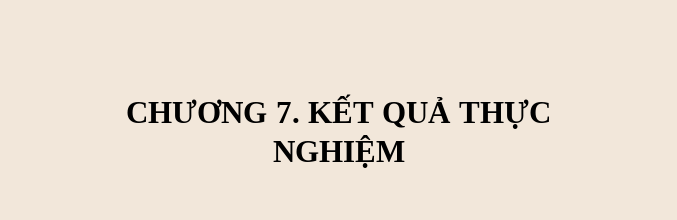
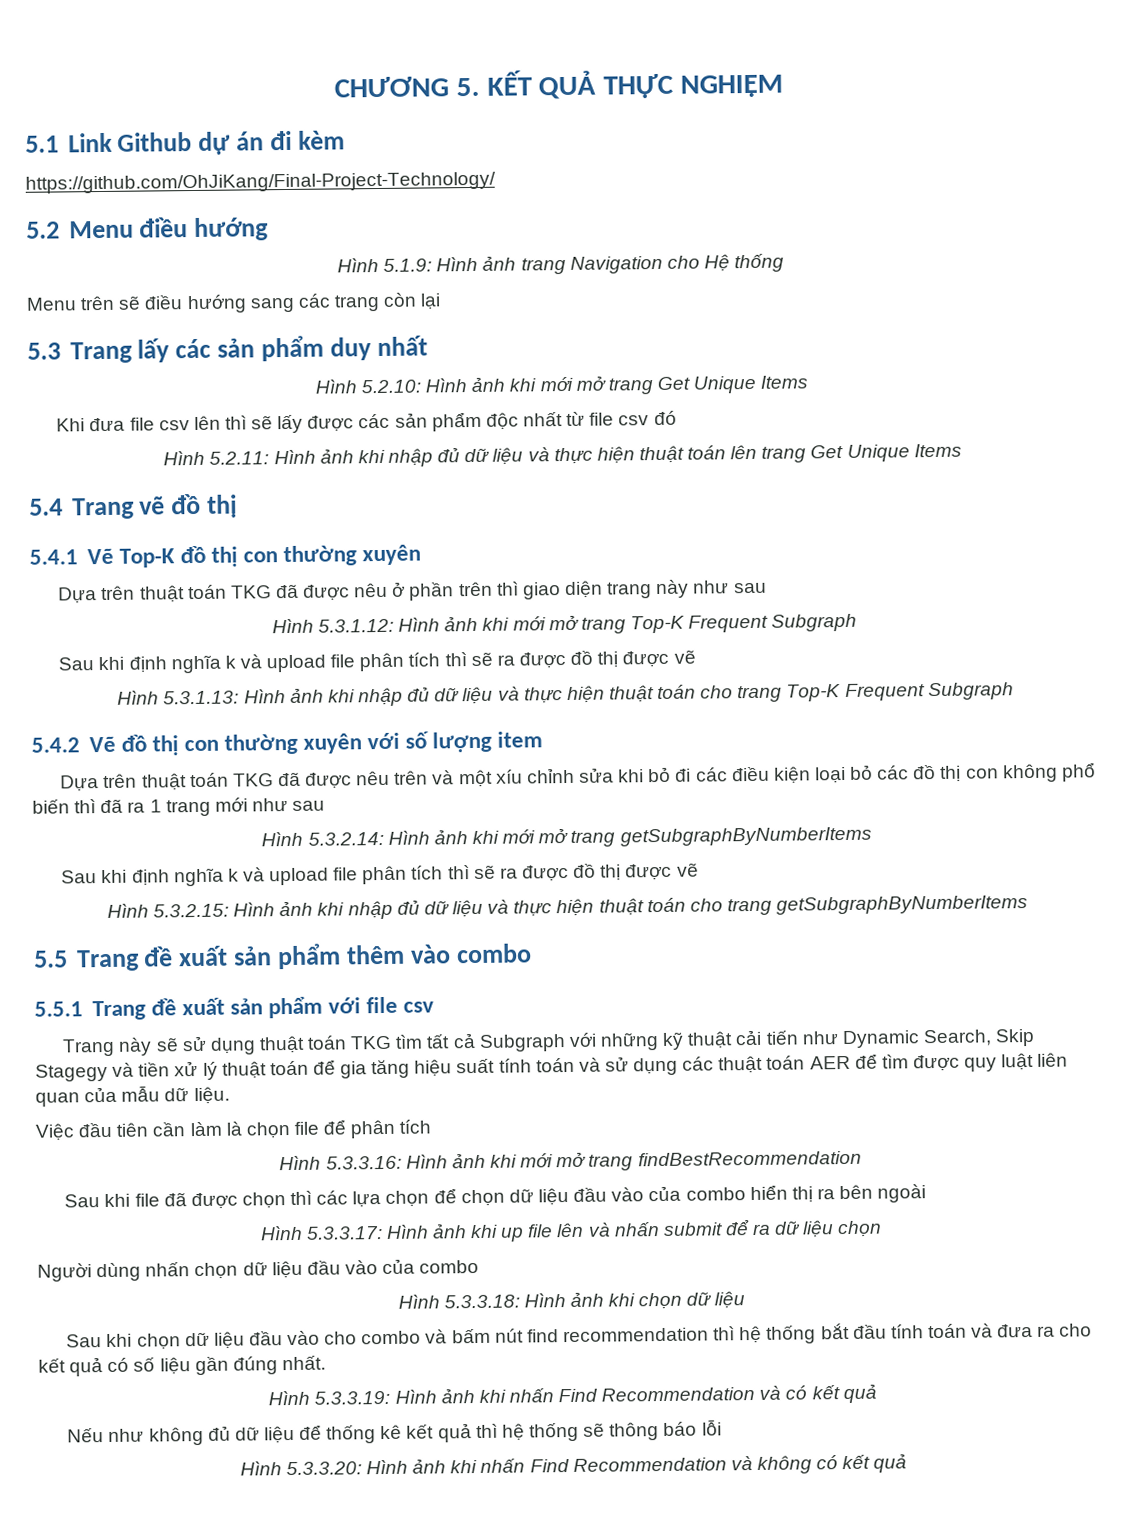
- CHƯƠNG 7. KẾT QUẢ THỰC NGHIỆM
+ CHƯƠNG 5. KẾT QUẢ THỰC NGHIỆM
+ 5.1 Link Github dự án đi kèm
+ https://github.com/OhJiKang/Final-Project-Technology/
+ 5.2 Menu điều hướng
+ Hình 5.1.9: Hình ảnh trang Navigation cho Hệ thống
+ Menu trên sẽ điều hướng sang các trang còn lại
+ 5.3 Trang lấy các sản phẩm duy nhất
+ Hình 5.2.10: Hình ảnh khi mới mở trang Get Unique Items
+ Khi đưa file csv lên thì sẽ lấy được các sản phẩm độc nhất từ file csv đó
+ Hình 5.2.11: Hình ảnh khi nhập đủ dữ liệu và thực hiện thuật toán lên trang Get Unique Items
+ 5.4 Trang vẽ đồ thị
+ 5.4.1 Vẽ Top-K đồ thị con thường xuyên
+ Dựa trên thuật toán TKG đã được nêu ở phần trên thì giao diện trang này như sau
+ Hình 5.3.1.12: Hình ảnh khi mới mở trang Top-K Frequent Subgraph
+ Sau khi định nghĩa k và upload file phân tích thì sẽ ra được đồ thị được vẽ
+ Hình 5.3.1.13: Hình ảnh khi nhập đủ dữ liệu và thực hiện thuật toán cho trang Top-K Frequent Subgraph
+ 5.4.2 Vẽ đồ thị con thường xuyên với số lượng item
+ Dựa trên thuật toán TKG đã được nêu trên và một xíu chỉnh sửa khi bỏ đi các điều kiện loại bỏ các đồ thị con không phổ biến thì đã ra 1 trang mới như sau
+ Hình 5.3.2.14: Hình ảnh khi mới mở trang getSubgraphByNumberItems
+ Sau khi định nghĩa k và upload file phân tích thì sẽ ra được đồ thị được vẽ
+ Hình 5.3.2.15: Hình ảnh khi nhập đủ dữ liệu và thực hiện thuật toán cho trang getSubgraphByNumberItems
+ 5.5 Trang đề xuất sản phẩm thêm vào combo
+ 5.5.1 Trang đề xuất sản phẩm với file csv
+ Trang này sẽ sử dụng thuật toán TKG tìm tất cả Subgraph với những kỹ thuật cải tiến như Dynamic Search, Skip Stagegy và tiền xử lý thuật toán để gia tăng hiệu suất tính toán và sử dụng các thuật toán AER để tìm được quy luật liên quan của mẫu dữ liệu.
+ Việc đầu tiên cần làm là chọn file để phân tích
+ Hình 5.3.3.16: Hình ảnh khi mới mở trang findBestRecommendation
+ Sau khi file đã được chọn thì các lựa chọn để chọn dữ liệu đầu vào của combo hiển thị ra bên ngoài
+ Hình 5.3.3.17: Hình ảnh khi up file lên và nhấn submit để ra dữ liệu chọn
+ Người dùng nhấn chọn dữ liệu đầu vào của combo
+ Hình 5.3.3.18: Hình ảnh khi chọn dữ liệu
+ Sau khi chọn dữ liệu đầu vào cho combo và bấm nút find recommendation thì hệ thống bắt đầu tính toán và đưa ra cho kết quả có số liệu gần đúng nhất.
+ Hình 5.3.3.19: Hình ảnh khi nhấn Find Recommendation và có kết quả
+ Nếu như không đủ dữ liệu để thống kê kết quả thì hệ thống sẽ thông báo lỗi
+ Hình 5.3.3.20: Hình ảnh khi nhấn Find Recommendation và không có kết quả

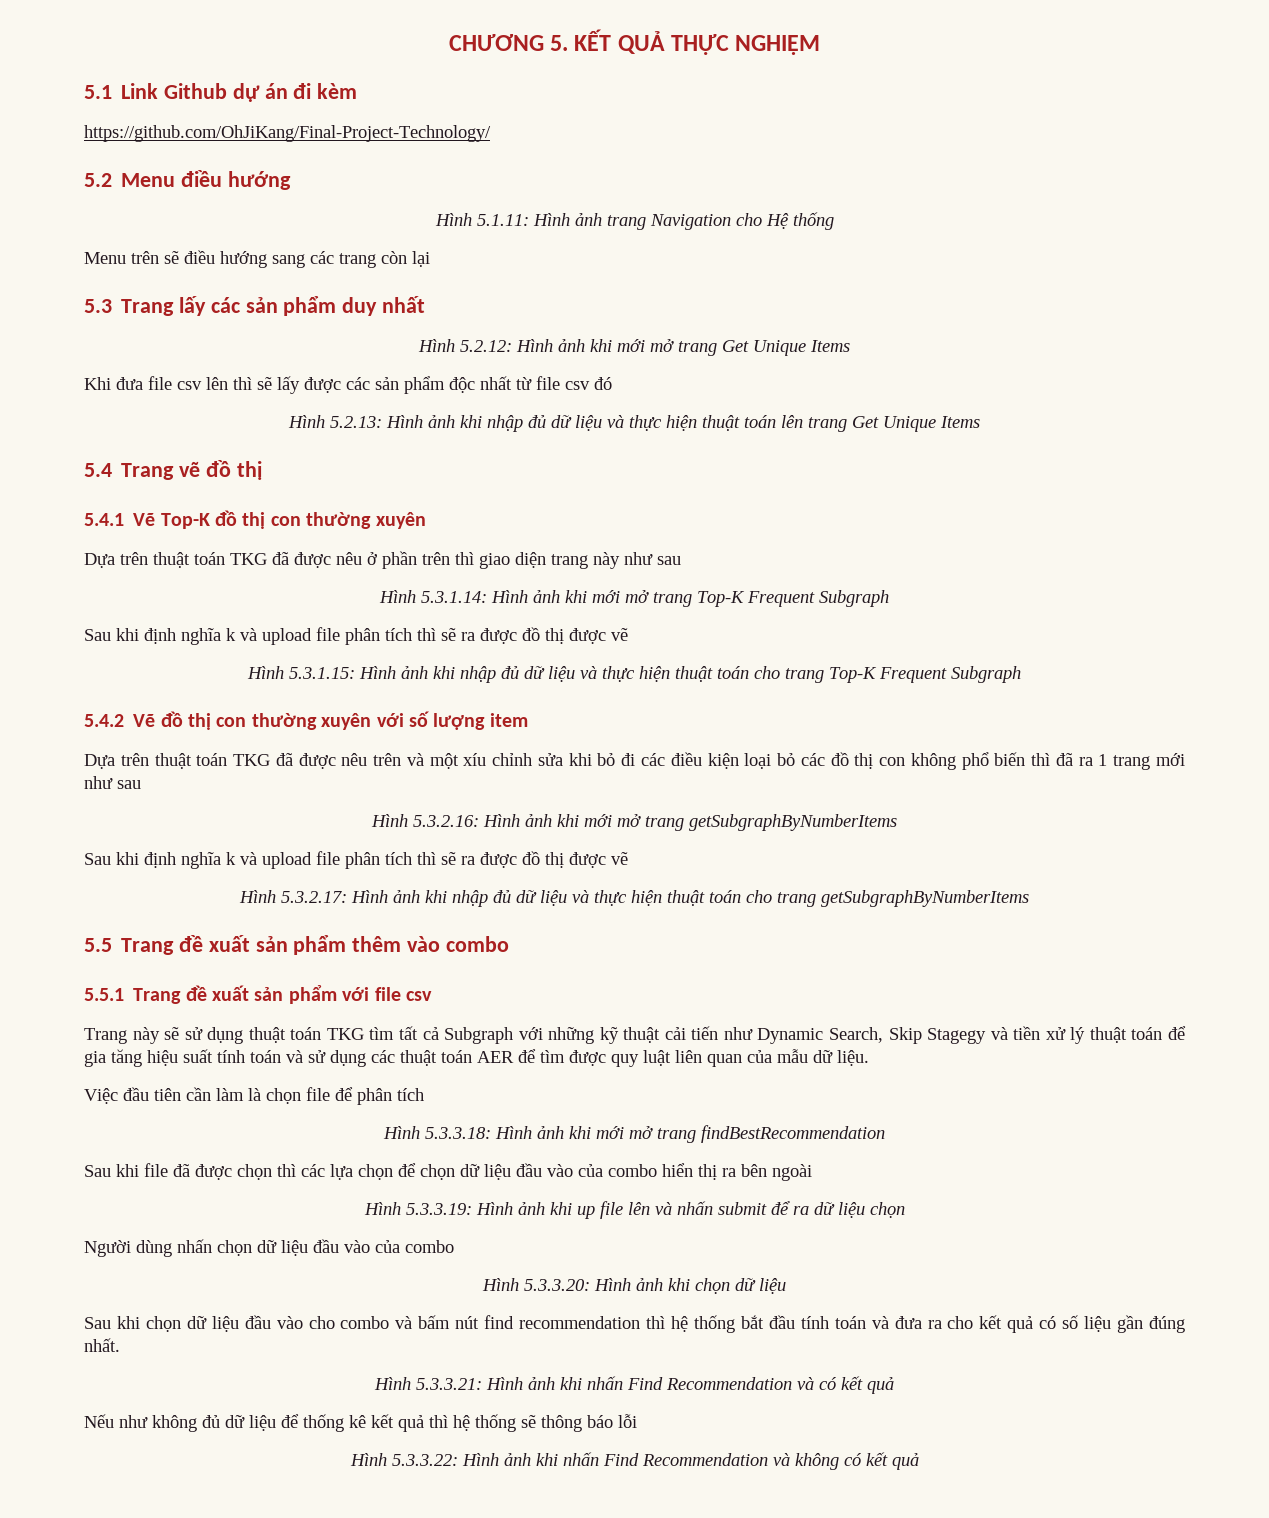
- Hình 5.1.9: Hình ảnh trang Navigation cho Hệ thống
+ Hình 5.1.11: Hình ảnh trang Navigation cho Hệ thống
- Hình 5.2.10: Hình ảnh khi mới mở trang Get Unique Items
+ Hình 5.2.12: Hình ảnh khi mới mở trang Get Unique Items
- Hình 5.2.11: Hình ảnh khi nhập đủ dữ liệu và thực hiện thuật toán lên trang Get Unique Items
+ Hình 5.2.13: Hình ảnh khi nhập đủ dữ liệu và thực hiện thuật toán lên trang Get Unique Items
- Hình 5.3.1.12: Hình ảnh khi mới mở trang Top-K Frequent Subgraph
+ Hình 5.3.1.14: Hình ảnh khi mới mở trang Top-K Frequent Subgraph
- Hình 5.3.1.13: Hình ảnh khi nhập đủ dữ liệu và thực hiện thuật toán cho trang Top-K Frequent Subgraph
+ Hình 5.3.1.15: Hình ảnh khi nhập đủ dữ liệu và thực hiện thuật toán cho trang Top-K Frequent Subgraph
- Hình 5.3.2.14: Hình ảnh khi mới mở trang getSubgraphByNumberItems
+ Hình 5.3.2.16: Hình ảnh khi mới mở trang getSubgraphByNumberItems
- Hình 5.3.2.15: Hình ảnh khi nhập đủ dữ liệu và thực hiện thuật toán cho trang getSubgraphByNumberItems
+ Hình 5.3.2.17: Hình ảnh khi nhập đủ dữ liệu và thực hiện thuật toán cho trang getSubgraphByNumberItems
- Hình 5.3.3.16: Hình ảnh khi mới mở trang findBestRecommendation
+ Hình 5.3.3.18: Hình ảnh khi mới mở trang findBestRecommendation
- Hình 5.3.3.17: Hình ảnh khi up file lên và nhấn submit để ra dữ liệu chọn
+ Hình 5.3.3.19: Hình ảnh khi up file lên và nhấn submit để ra dữ liệu chọn
- Hình 5.3.3.18: Hình ảnh khi chọn dữ liệu
+ Hình 5.3.3.20: Hình ảnh khi chọn dữ liệu
- Hình 5.3.3.19: Hình ảnh khi nhấn Find Recommendation và có kết quả
+ Hình 5.3.3.21: Hình ảnh khi nhấn Find Recommendation và có kết quả
- Hình 5.3.3.20: Hình ảnh khi nhấn Find Recommendation và không có kết quả
+ Hình 5.3.3.22: Hình ảnh khi nhấn Find Recommendation và không có kết quả

